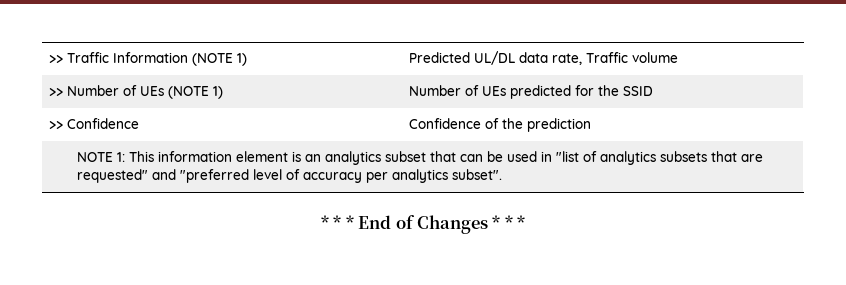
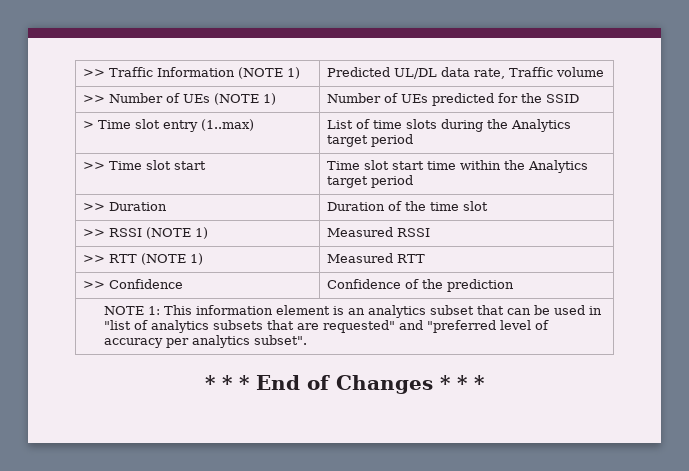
+ > Time slot entry (1..max) | List of time slots during the Analytics target period
+ >> Time slot start | Time slot start time within the Analytics target period
+ >> Duration | Duration of the time slot
+ >> RSSI (NOTE 1) | Measured RSSI
+ >> RTT (NOTE 1) | Measured RTT

